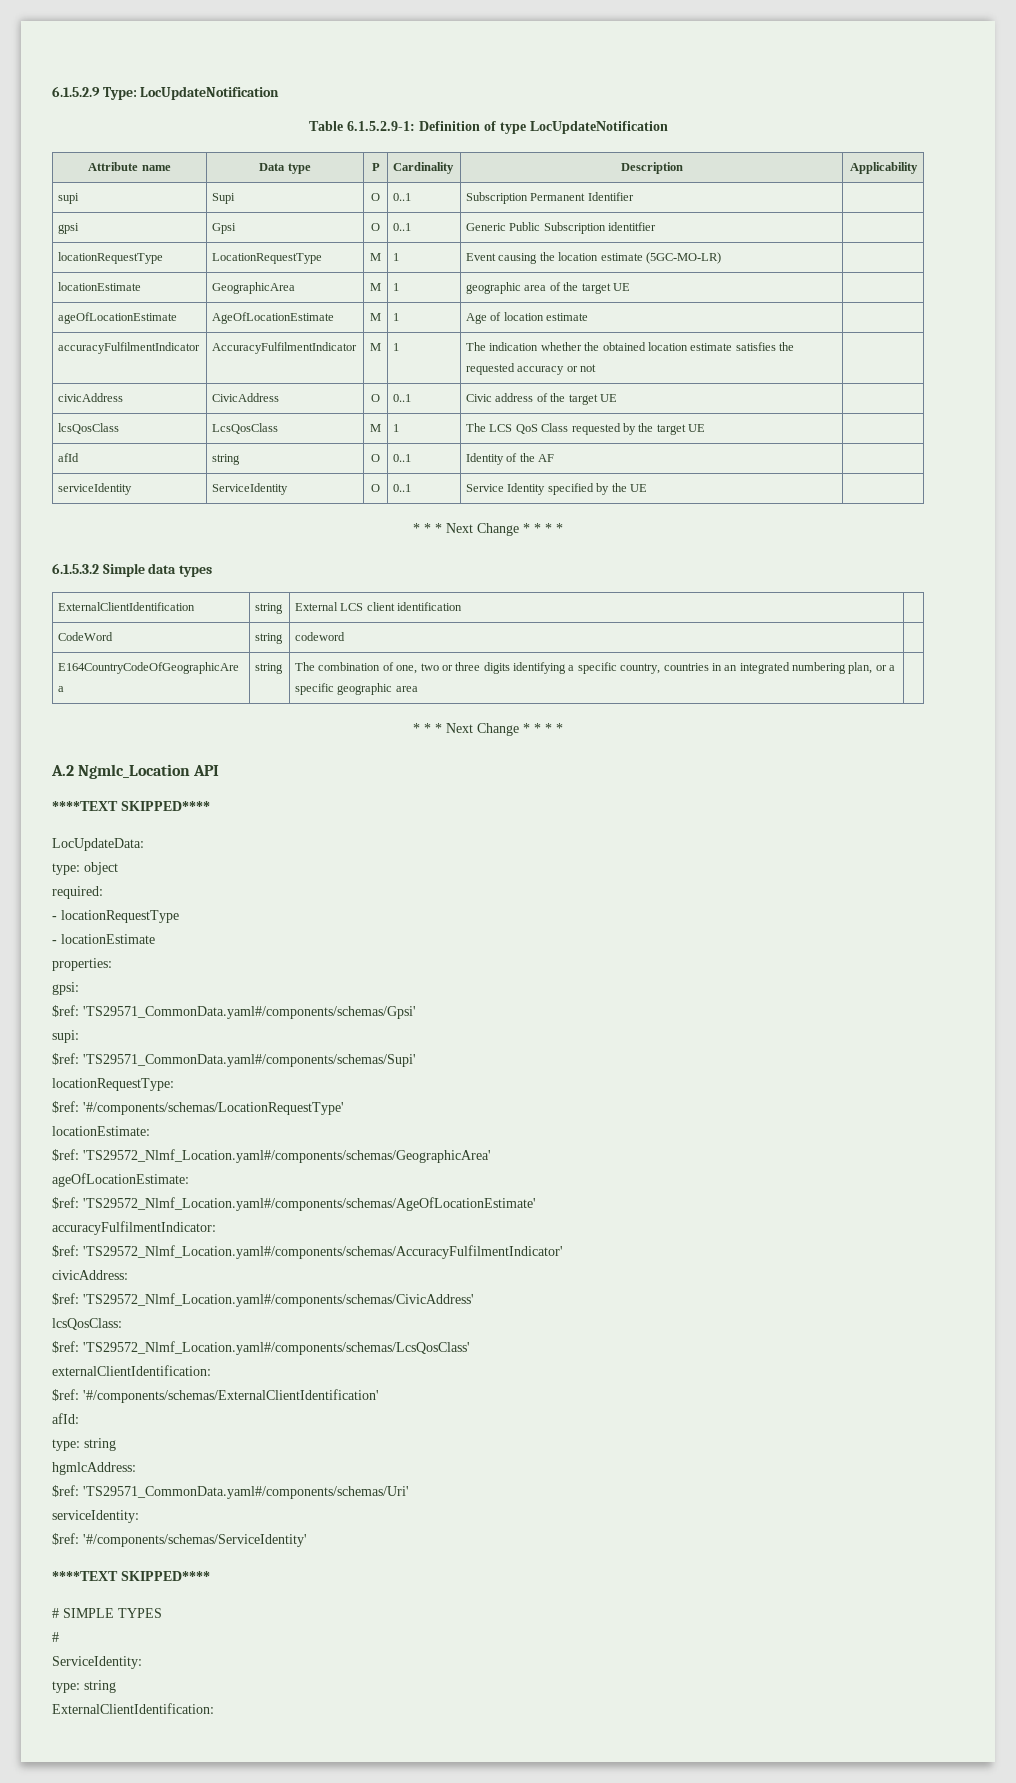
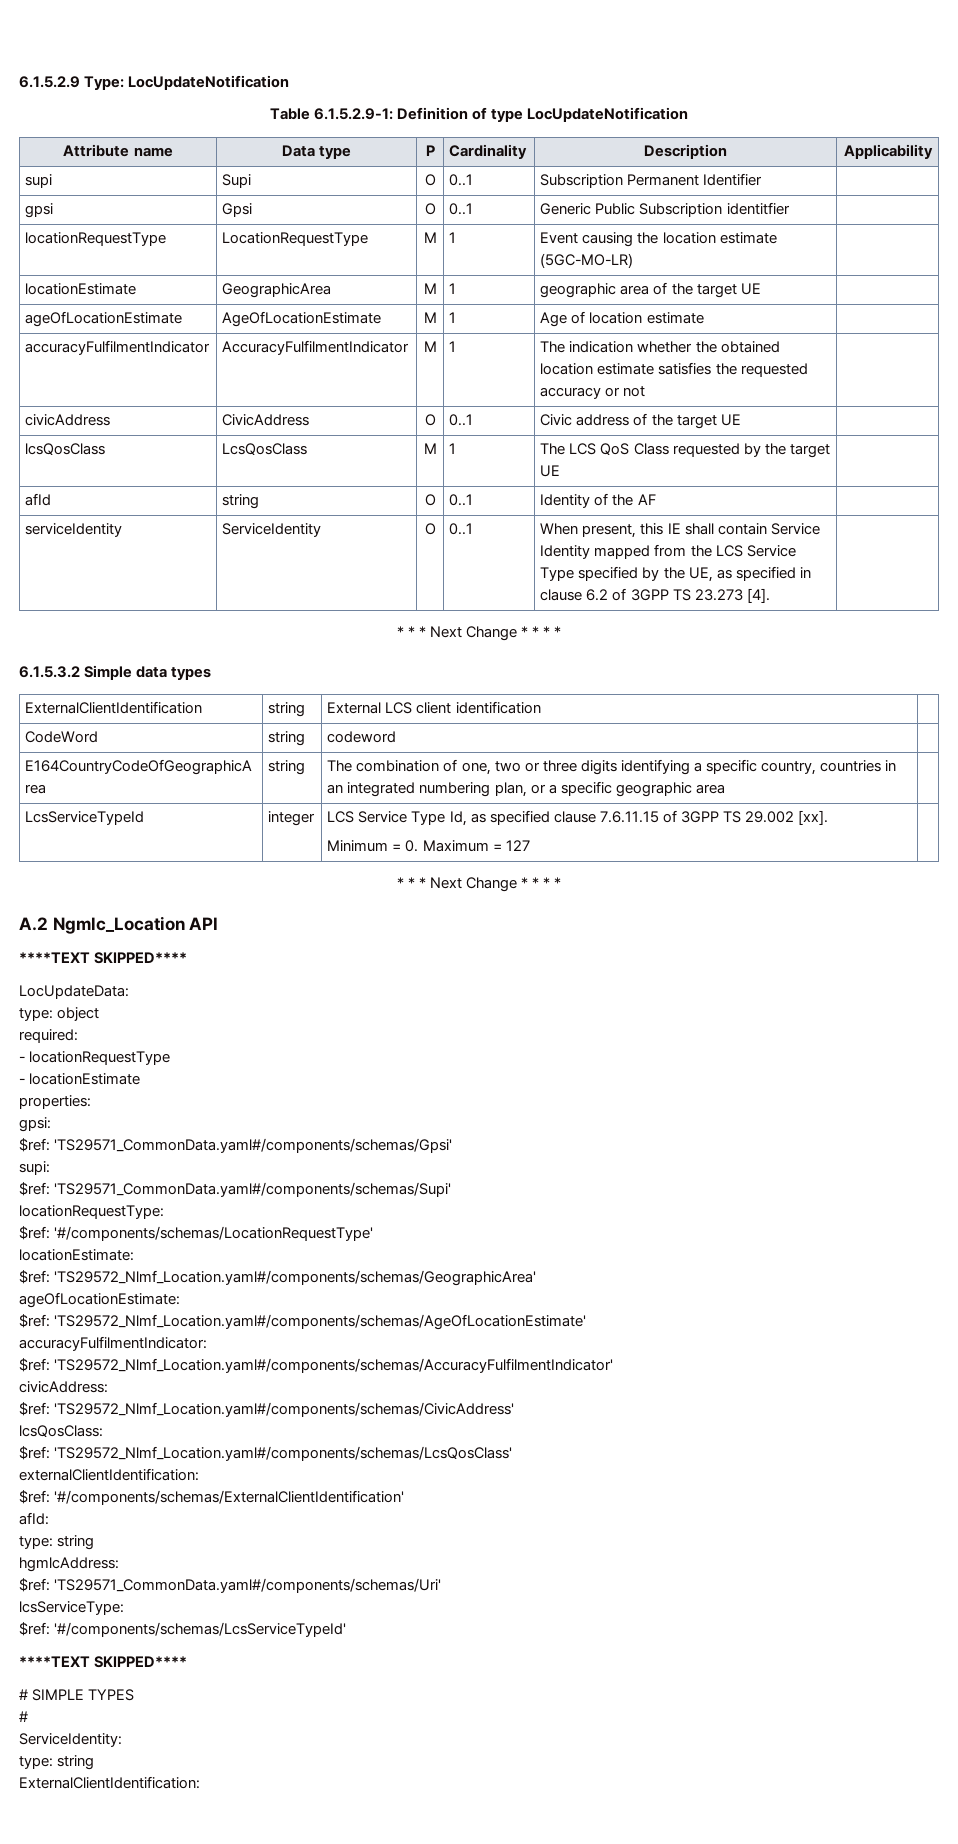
- serviceIdentity | ServiceIdentity | O | 0..1 | Service Identity specified by the UE |
+ serviceIdentity | ServiceIdentity | O | 0..1 | When present, this IE shall contain Service Identity mapped from the LCS Service Type specified by the UE, as specified in clause 6.2 of 3GPP TS 23.273 [4]. |
+ LcsServiceTypeId | integer | LCS Service Type Id, as specified clause 7.6.11.15 of 3GPP TS 29.002 [xx].
+ Minimum = 0. Maximum = 127 |
- serviceIdentity:
- $ref: '#/components/schemas/ServiceIdentity'
+ lcsServiceType:
+ $ref: '#/components/schemas/LcsServiceTypeId'

